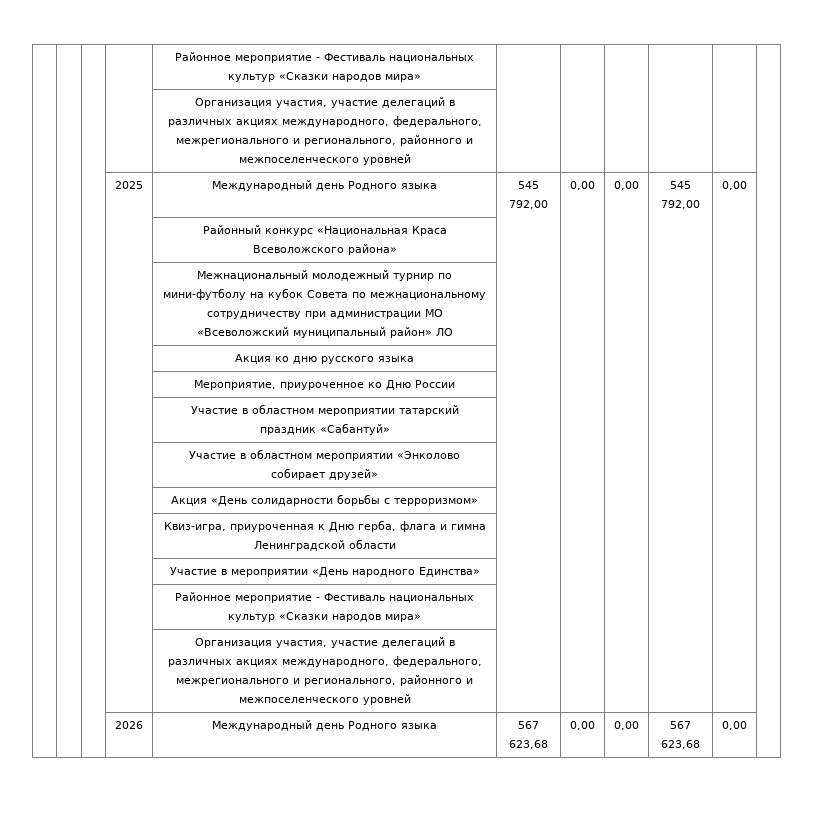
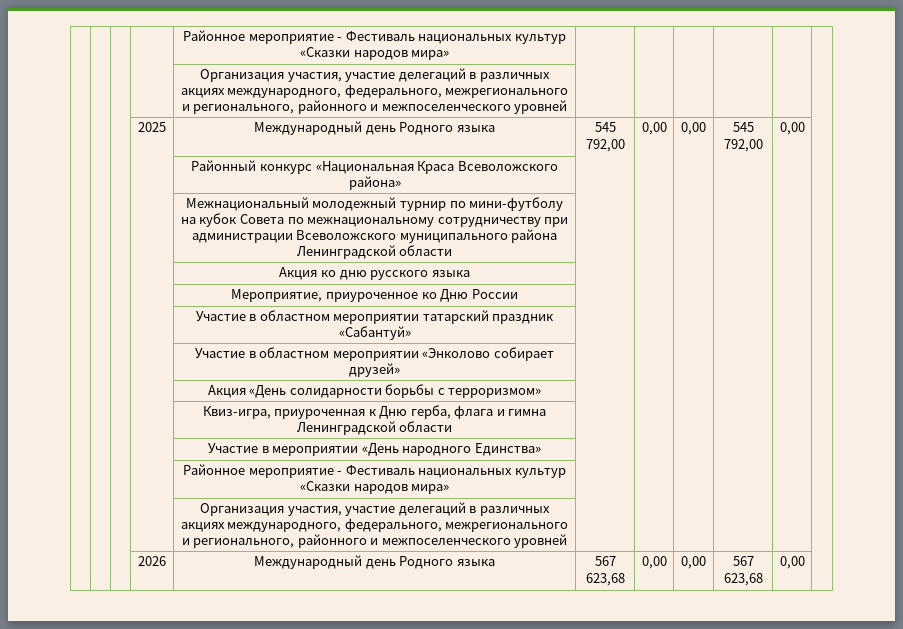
- | | | | Межнациональный молодежный турнир по мини-футболу на кубок Совета по межнациональному сотрудничеству при администрации МО «Всеволожский муниципальный район» ЛО | | | | | |
+ | | | | Межнациональный молодежный турнир по мини-футболу на кубок Совета по межнациональному сотрудничеству при администрации Всеволожского муниципального района Ленинградской области | | | | | |

